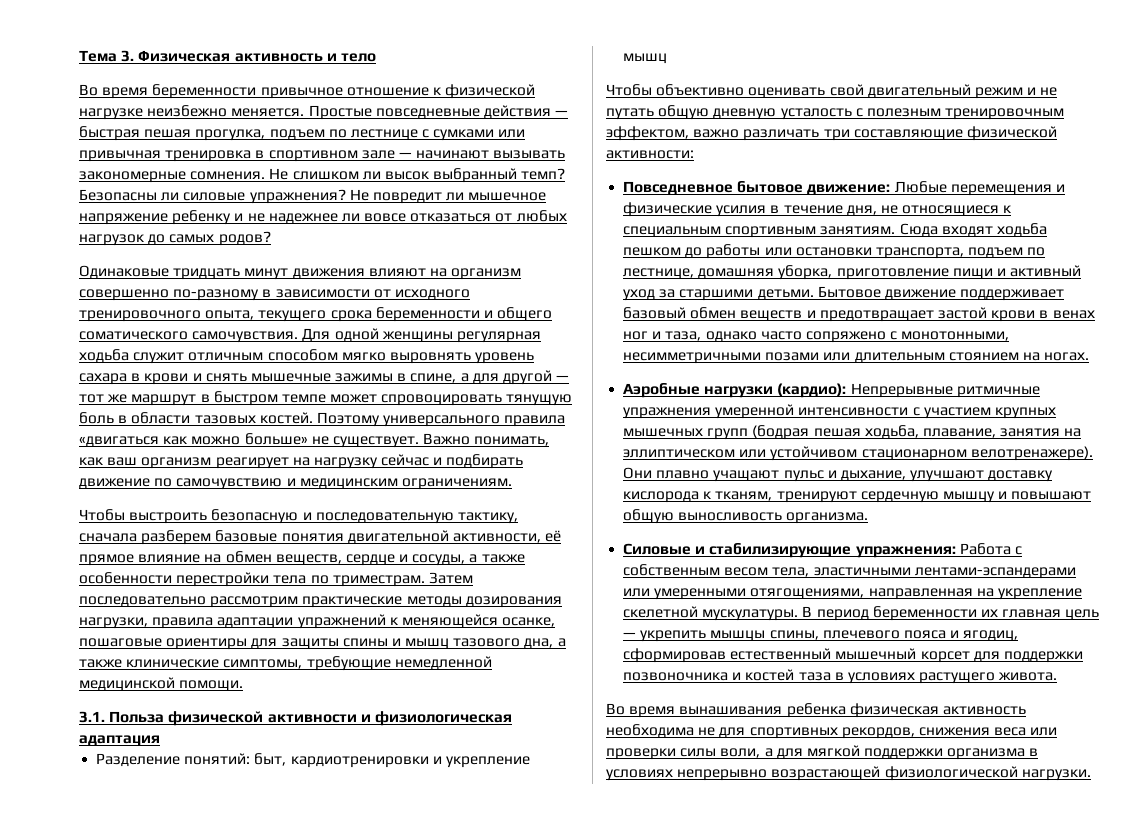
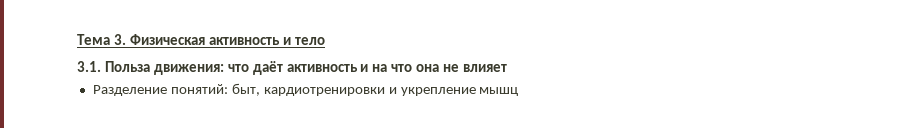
- Во время беременности привычное отношение к физической нагрузке неизбежно меняется. Простые повседневные действия — быстрая пешая прогулка, подъем по лестнице с сумками или привычная тренировка в спортивном зале — начинают вызывать закономерные сомнения. Не слишком ли высок выбранный темп? Безопасны ли силовые упражнения? Не повредит ли мышечное напряжение ребенку и не надежнее ли вовсе отказаться от любых нагрузок до самых родов?
- Одинаковые тридцать минут движения влияют на организм совершенно по-разному в зависимости от исходного тренировочного опыта, текущего срока беременности и общего соматического самочувствия. Для одной женщины регулярная ходьба служит отличным способом мягко выровнять уровень сахара в крови и снять мышечные зажимы в спине, а для другой — тот же маршрут в быстром темпе может спровоцировать тянущую боль в области тазовых костей. Поэтому универсального правила «двигаться как можно больше» не существует. Важно понимать, как ваш организм реагирует на нагрузку сейчас и подбирать движение по самочувствию и медицинским ограничениям.
- Чтобы выстроить безопасную и последовательную тактику, сначала разберем базовые понятия двигательной активности, её прямое влияние на обмен веществ, сердце и сосуды, а также особенности перестройки тела по триместрам. Затем последовательно рассмотрим практические методы дозирования нагрузки, правила адаптации упражнений к меняющейся осанке, пошаговые ориентиры для защиты спины и мышц тазового дна, а также клинические симптомы, требующие немедленной медицинской помощи.
- 3.1. Польза физической активности и физиологическая адаптация
+ 3.1. Польза движения: что даёт активность и на что она не влияет
- Чтобы объективно оценивать свой двигательный режим и не путать общую дневную усталость с полезным тренировочным эффектом, важно различать три составляющие физической активности:
- Повседневное бытовое движение: Любые перемещения и физические усилия в течение дня, не относящиеся к специальным спортивным занятиям. Сюда входят ходьба пешком до работы или остановки транспорта, подъем по лестнице, домашняя уборка, приготовление пищи и активный уход за старшими детьми. Бытовое движение поддерживает базовый обмен веществ и предотвращает застой крови в венах ног и таза, однако часто сопряжено с монотонными, несимметричными позами или длительным стоянием на ногах.
- Аэробные нагрузки (кардио): Непрерывные ритмичные упражнения умеренной интенсивности с участием крупных мышечных групп (бодрая пешая ходьба, плавание, занятия на эллиптическом или устойчивом стационарном велотренажере). Они плавно учащают пульс и дыхание, улучшают доставку кислорода к тканям, тренируют сердечную мышцу и повышают общую выносливость организма.
- Силовые и стабилизирующие упражнения: Работа с собственным весом тела, эластичными лентами-эспандерами или умеренными отягощениями, направленная на укрепление скелетной мускулатуры. В период беременности их главная цель — укрепить мышцы спины, плечевого пояса и ягодиц, сформировав естественный мышечный корсет для поддержки позвоночника и костей таза в условиях растущего живота.
- Во время вынашивания ребенка физическая активность необходима не для спортивных рекордов, снижения веса или проверки силы воли, а для мягкой поддержки организма в условиях непрерывно возрастающей физиологической нагрузки.

